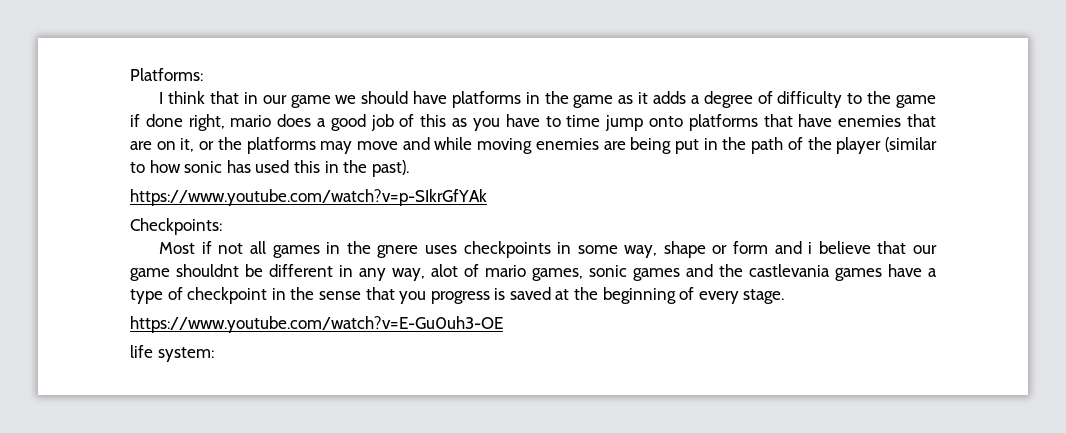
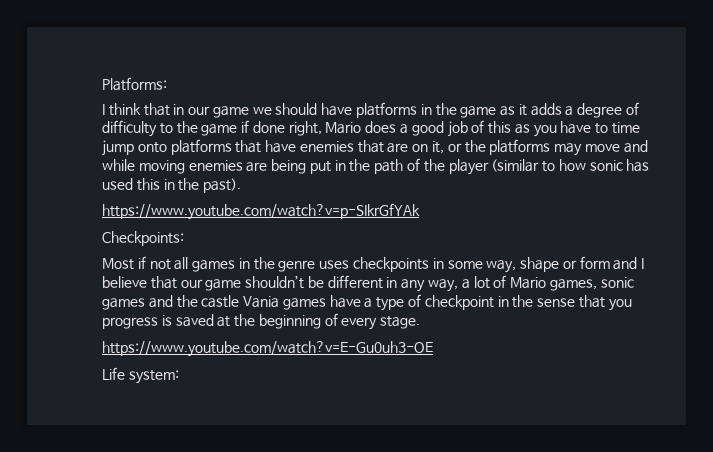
- I think that in our game we should have platforms in the game as it adds a degree of difficulty to the game if done right, mario does a good job of this as you have to time jump onto platforms that have enemies that are on it, or the platforms may move and while moving enemies are being put in the path of the player (similar to how sonic has used this in the past).
+ I think that in our game we should have platforms in the game as it adds a degree of difficulty to the game if done right, Mario does a good job of this as you have to time jump onto platforms that have enemies that are on it, or the platforms may move and while moving enemies are being put in the path of the player (similar to how sonic has used this in the past).
- Most if not all games in the gnere uses checkpoints in some way, shape or form and i believe that our game shouldnt be different in any way, alot of mario games, sonic games and the castlevania games have a type of checkpoint in the sense that you progress is saved at the beginning of every stage.
+ Most if not all games in the genre uses checkpoints in some way, shape or form and I believe that our game shouldn’t be different in any way, a lot of Mario games, sonic games and the castle Vania games have a type of checkpoint in the sense that you progress is saved at the beginning of every stage.
- life system:
+ Life system:

